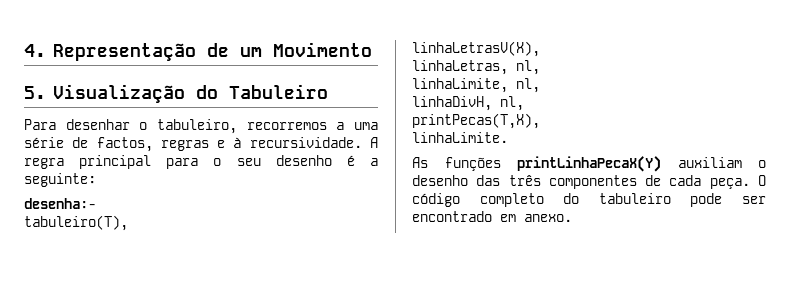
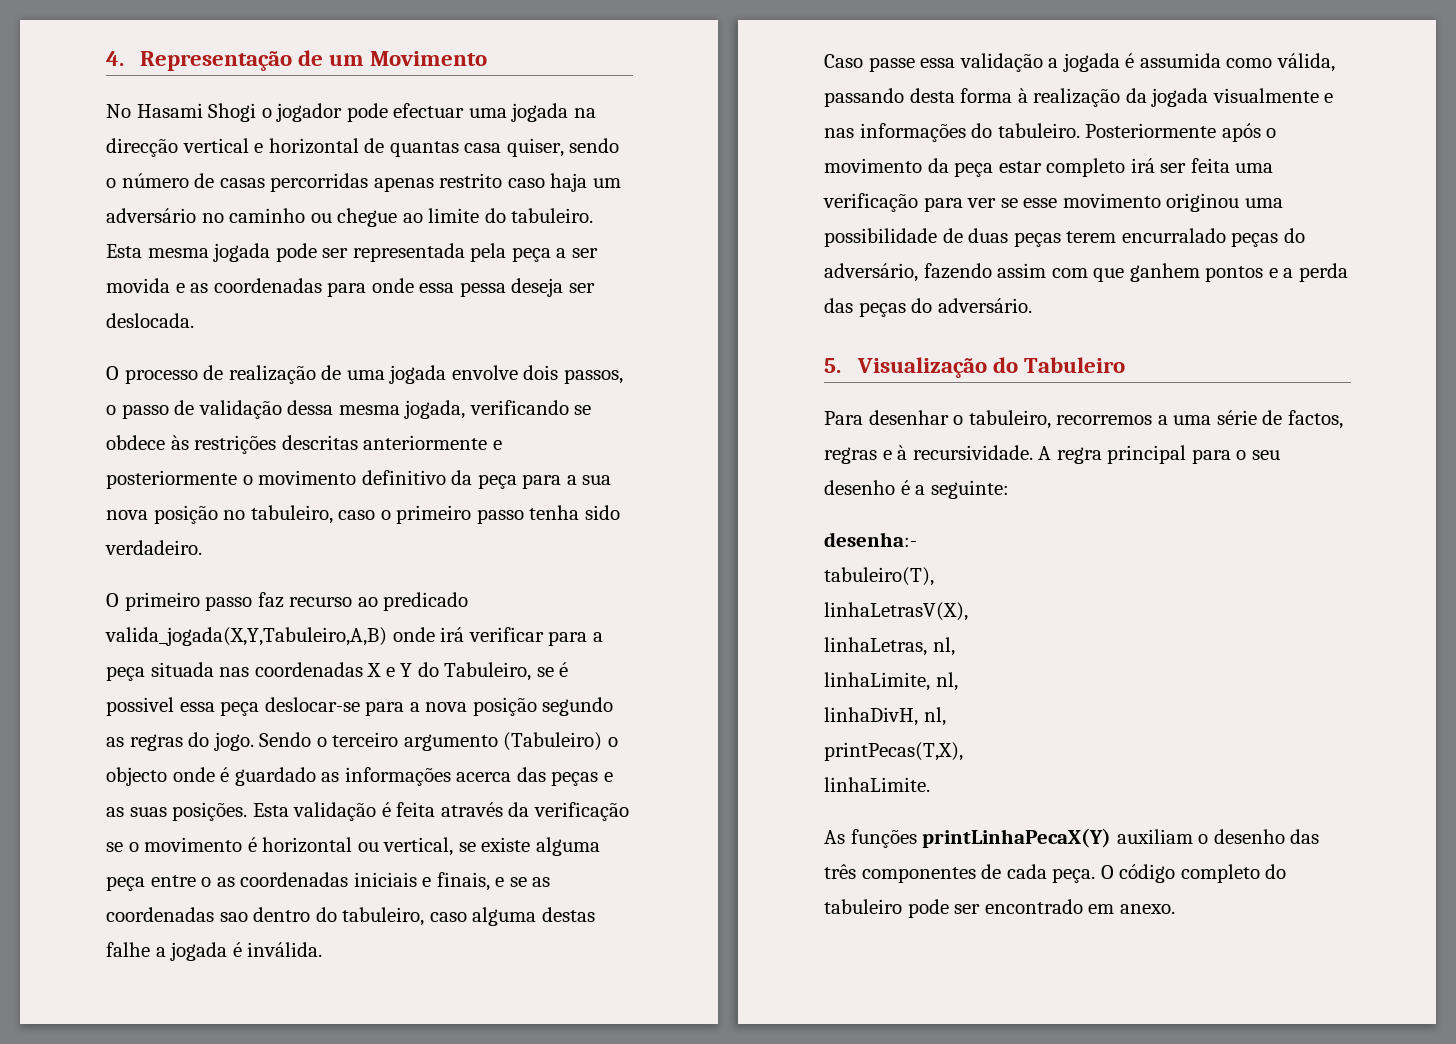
+ No Hasami Shogi o jogador pode efectuar uma jogada na direcção vertical e horizontal de quantas casa quiser, sendo o número de casas percorridas apenas restrito caso haja um adversário no caminho ou chegue ao limite do tabuleiro. Esta mesma jogada pode ser representada pela peça a ser movida e as coordenadas para onde essa pessa deseja ser deslocada.
+ O processo de realização de uma jogada envolve dois passos, o passo de validação dessa mesma jogada, verificando se obdece às restrições descritas anteriormente e posteriormente o movimento definitivo da peça para a sua nova posição no tabuleiro, caso o primeiro passo tenha sido verdadeiro.
+ O primeiro passo faz recurso ao predicado valida_jogada(X,Y,Tabuleiro,A,B) onde irá verificar para a peça situada nas coordenadas X e Y do Tabuleiro, se é possivel essa peça deslocar-se para a nova posição segundo as regras do jogo. Sendo o terceiro argumento (Tabuleiro) o objecto onde é guardado as informações acerca das peças e as suas posições. Esta validação é feita através da verificação se o movimento é horizontal ou vertical, se existe alguma peça entre o as coordenadas iniciais e finais, e se as coordenadas sao dentro do tabuleiro, caso alguma destas falhe a jogada é inválida.
+ Caso passe essa validação a jogada é assumida como válida, passando desta forma à realização da jogada visualmente e nas informações do tabuleiro. Posteriormente após o movimento da peça estar completo irá ser feita uma verificação para ver se esse movimento originou uma possibilidade de duas peças terem encurralado peças do adversário, fazendo assim com que ganhem pontos e a perda das peças do adversário.

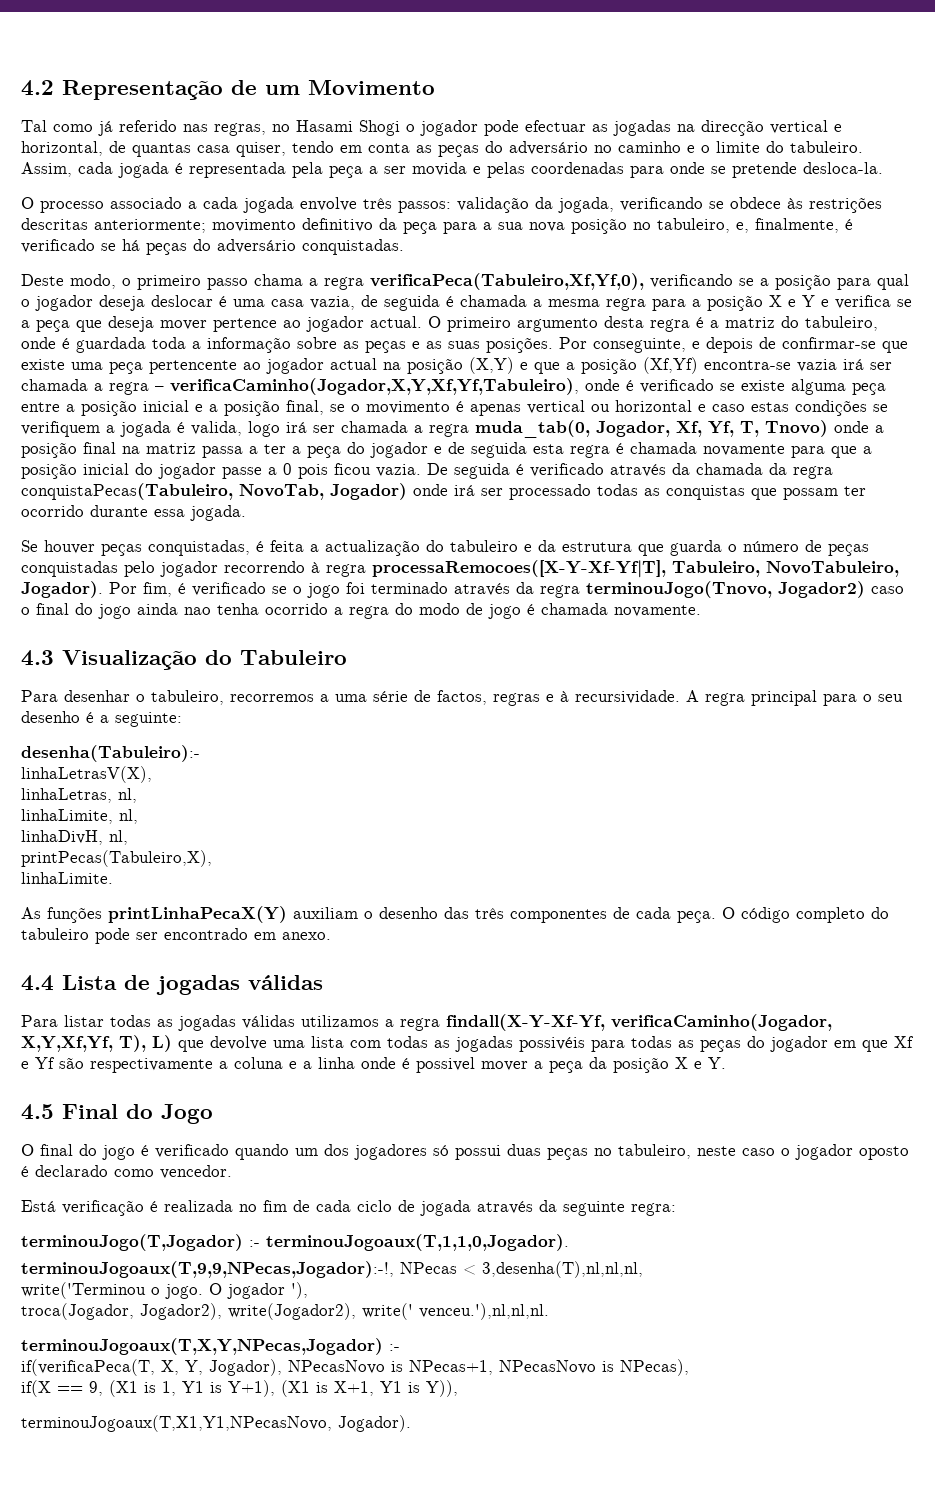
- 4. Representação de um Movimento
+ 4.2 Representação de um Movimento
- No Hasami Shogi o jogador pode efectuar uma jogada na direcção vertical e horizontal de quantas casa quiser, sendo o número de casas percorridas apenas restrito caso haja um adversário no caminho ou chegue ao limite do tabuleiro. Esta mesma jogada pode ser representada pela peça a ser movida e as coordenadas para onde essa pessa deseja ser deslocada.
- O processo de realização de uma jogada envolve dois passos, o passo de validação dessa mesma jogada, verificando se obdece às restrições descritas anteriormente e posteriormente o movimento definitivo da peça para a sua nova posição no tabuleiro, caso o primeiro passo tenha sido verdadeiro.
- O primeiro passo faz recurso ao predicado valida_jogada(X,Y,Tabuleiro,A,B) onde irá verificar para a peça situada nas coordenadas X e Y do Tabuleiro, se é possivel essa peça deslocar-se para a nova posição segundo as regras do jogo. Sendo o terceiro argumento (Tabuleiro) o objecto onde é guardado as informações acerca das peças e as suas posições.
+ Tal como já referido nas regras, no Hasami Shogi o jogador pode efectuar as jogadas na direcção vertical e horizontal, de quantas casa quiser, tendo em conta as peças do adversário no caminho e o limite do tabuleiro. Assim, cada jogada é representada pela peça a ser movida e pelas coordenadas para onde se pretende desloca-la.
+ O processo associado a cada jogada envolve três passos: validação da jogada, verificando se obdece às restrições descritas anteriormente; movimento definitivo da peça para a sua nova posição no tabuleiro, e, finalmente, é verificado se há peças do adversário conquistadas.
+ Deste modo, o primeiro passo chama a regra verificaPeca(Tabuleiro,Xf,Yf,0), verificando se a posição para qual o jogador deseja deslocar é uma casa vazia, de seguida é chamada a mesma regra para a posição X e Y e verifica se a peça que deseja mover pertence ao jogador actual. O primeiro argumento desta regra é a matriz do tabuleiro, onde é guardada toda a informação sobre as peças e as suas posições.
- Esta validação é feita através da verificação se o movimento é horizontal ou vertical, se existe alguma peça entre o as coordenadas iniciais e finais, e se as coordenadas sao dentro do tabuleiro, caso alguma destas falhe a jogada é inválida.
- Caso passe essa validação a jogada é assumida como válida, passando desta forma à realização da jogada visualmente e nas informações do tabuleiro. Posteriormente após o movimento da peça estar completo irá ser feita uma verificação para ver se esse movimento originou uma possibilidade de duas peças terem encurralado peças do adversário, fazendo assim com que ganhem pontos e a perda das peças do adversário.
- 5. Visualização do Tabuleiro
+ Por conseguinte, e depois de confirmar-se que existe uma peça pertencente ao jogador actual na posição (X,Y) e que a posição (Xf,Yf) encontra-se vazia irá ser chamada a regra – verificaCaminho(Jogador,X,Y,Xf,Yf,Tabuleiro), onde é verificado se existe alguma peça entre a posição inicial e a posição final, se o movimento é apenas vertical ou horizontal e caso estas condições se verifiquem a jogada é valida, logo irá ser chamada a regra muda_tab(0, Jogador, Xf, Yf, T, Tnovo) onde a posição final na matriz passa a ter a peça do jogador e de seguida esta regra é chamada novamente para que a posição inicial do jogador passe a 0 pois ficou vazia. De seguida é verificado através da chamada da regra conquistaPecas(Tabuleiro, NovoTab, Jogador) onde irá ser processado todas as conquistas que possam ter ocorrido durante essa jogada.
+ Se houver peças conquistadas, é feita a actualização do tabuleiro e da estrutura que guarda o número de peças conquistadas pelo jogador recorrendo à regra processaRemocoes([X-Y-Xf-Yf|T], Tabuleiro, NovoTabuleiro, Jogador). Por fim, é verificado se o jogo foi terminado através da regra terminouJogo(Tnovo, Jogador2) caso o final do jogo ainda nao tenha ocorrido a regra do modo de jogo é chamada novamente.
+ 4.3 Visualização do Tabuleiro
- desenha:-
- tabuleiro(T),
+ desenha(Tabuleiro):-
- printPecas(T,X),
+ printPecas(Tabuleiro,X),
+ 4.4 Lista de jogadas válidas
+ Para listar todas as jogadas válidas utilizamos a regra findall(X-Y-Xf-Yf, verificaCaminho(Jogador, X,Y,Xf,Yf, T), L) que devolve uma lista com todas as jogadas possivéis para todas as peças do jogador em que Xf e Yf são respectivamente a coluna e a linha onde é possivel mover a peça da posição X e Y.
+ 4.5 Final do Jogo
+ O final do jogo é verificado quando um dos jogadores só possui duas peças no tabuleiro, neste caso o jogador oposto é declarado como vencedor.
+ Está verificação é realizada no fim de cada ciclo de jogada através da seguinte regra:
+ terminouJogo(T,Jogador) :- terminouJogoaux(T,1,1,0,Jogador).
+ terminouJogoaux(T,9,9,NPecas,Jogador):-!, NPecas < 3,desenha(T),nl,nl,nl,
+ write('Terminou o jogo. O jogador '),
+ troca(Jogador, Jogador2), write(Jogador2), write(' venceu.'),nl,nl,nl.
+ terminouJogoaux(T,X,Y,NPecas,Jogador) :-
+ if(verificaPeca(T, X, Y, Jogador), NPecasNovo is NPecas+1, NPecasNovo is NPecas),
+ if(X == 9, (X1 is 1, Y1 is Y+1), (X1 is X+1, Y1 is Y)),
+ terminouJogoaux(T,X1,Y1,NPecasNovo, Jogador).

